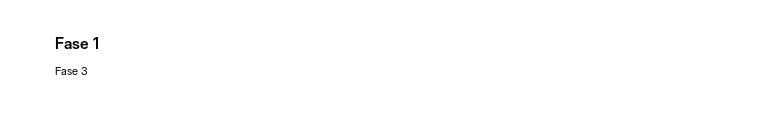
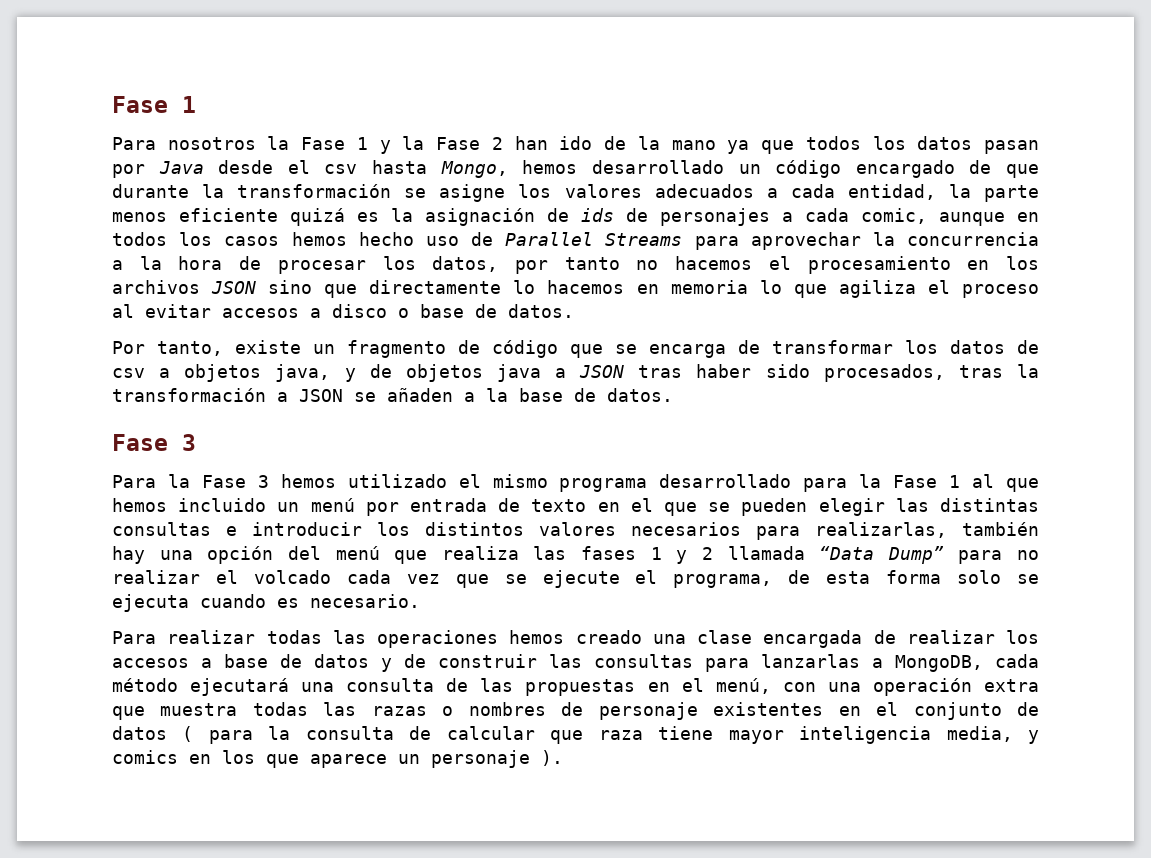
+ Para nosotros la Fase 1 y la Fase 2 han ido de la mano ya que todos los datos pasan por Java desde el csv hasta Mongo, hemos desarrollado un código encargado de que durante la transformación se asigne los valores adecuados a cada entidad, la parte menos eficiente quizá es la asignación de ids de personajes a cada comic, aunque en todos los casos hemos hecho uso de Parallel Streams para aprovechar la concurrencia a la hora de procesar los datos, por tanto no hacemos el procesamiento en los archivos JSON sino que directamente lo hacemos en memoria lo que agiliza el proceso al evitar accesos a disco o base de datos.
+ Por tanto, existe un fragmento de código que se encarga de transformar los datos de csv a objetos java, y de objetos java a JSON tras haber sido procesados, tras la transformación a JSON se añaden a la base de datos.
  Fase 3
+ Para la Fase 3 hemos utilizado el mismo programa desarrollado para la Fase 1 al que hemos incluido un menú por entrada de texto en el que se pueden elegir las distintas consultas e introducir los distintos valores necesarios para realizarlas, también hay una opción del menú que realiza las fases 1 y 2 llamada “Data Dump” para no realizar el volcado cada vez que se ejecute el programa, de esta forma solo se ejecuta cuando es necesario.
+ Para realizar todas las operaciones hemos creado una clase encargada de realizar los accesos a base de datos y de construir las consultas para lanzarlas a MongoDB, cada método ejecutará una consulta de las propuestas en el menú, con una operación extra que muestra todas las razas o nombres de personaje existentes en el conjunto de datos ( para la consulta de calcular que raza tiene mayor inteligencia media, y comics en los que aparece un personaje ).

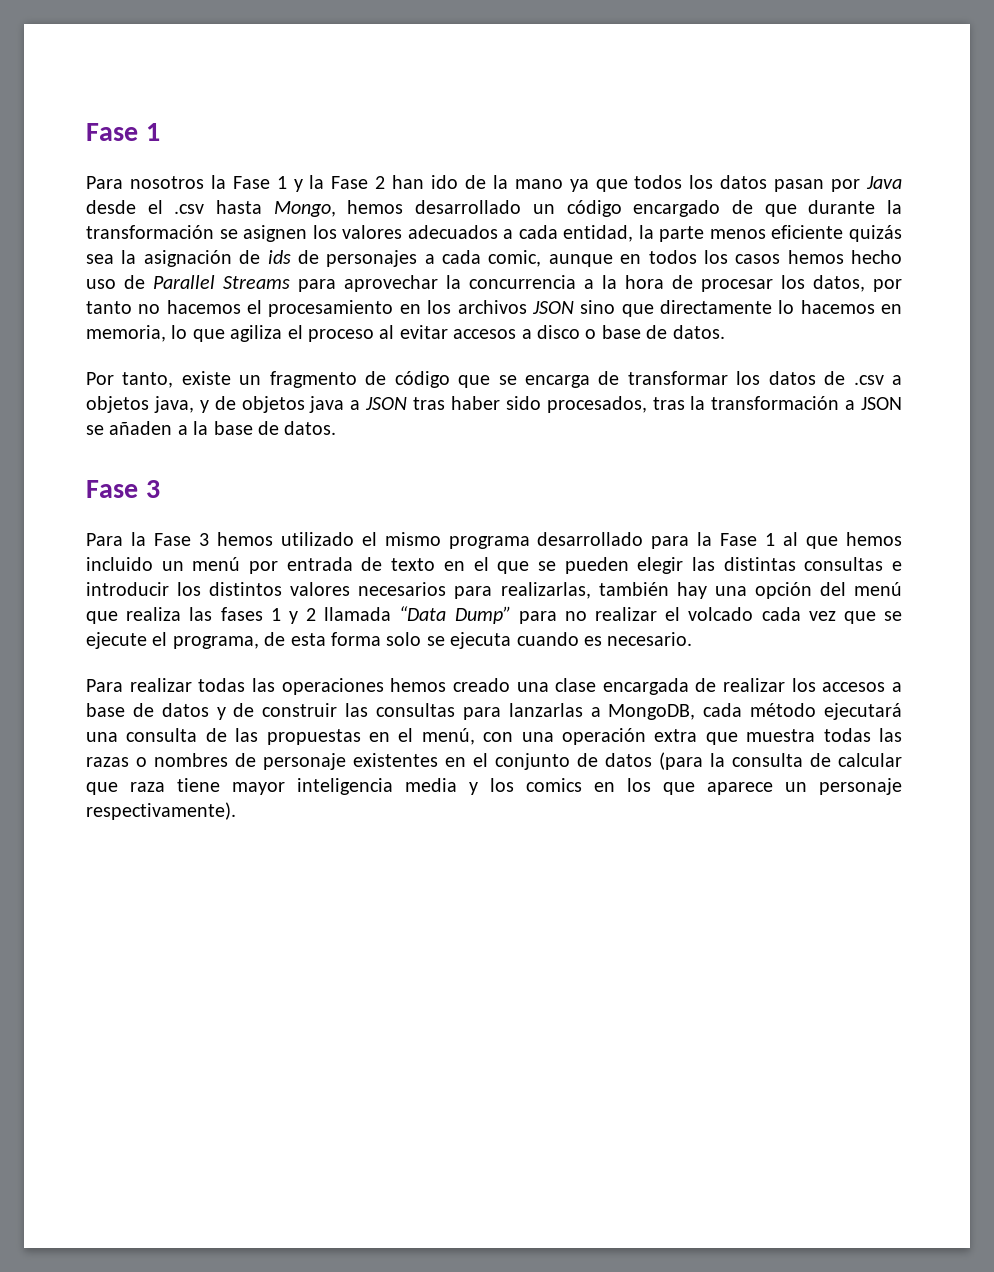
- Para nosotros la Fase 1 y la Fase 2 han ido de la mano ya que todos los datos pasan por Java desde el csv hasta Mongo, hemos desarrollado un código encargado de que durante la transformación se asigne los valores adecuados a cada entidad, la parte menos eficiente quizá es la asignación de ids de personajes a cada comic, aunque en todos los casos hemos hecho uso de Parallel Streams para aprovechar la concurrencia a la hora de procesar los datos, por tanto no hacemos el procesamiento en los archivos JSON sino que directamente lo hacemos en memoria lo que agiliza el proceso al evitar accesos a disco o base de datos.
+ Para nosotros la Fase 1 y la Fase 2 han ido de la mano ya que todos los datos pasan por Java desde el .csv hasta Mongo, hemos desarrollado un código encargado de que durante la transformación se asignen los valores adecuados a cada entidad, la parte menos eficiente quizás sea la asignación de ids de personajes a cada comic, aunque en todos los casos hemos hecho uso de Parallel Streams para aprovechar la concurrencia a la hora de procesar los datos, por tanto no hacemos el procesamiento en los archivos JSON sino que directamente lo hacemos en memoria, lo que agiliza el proceso al evitar accesos a disco o base de datos.
- Por tanto, existe un fragmento de código que se encarga de transformar los datos de csv a objetos java, y de objetos java a JSON tras haber sido procesados, tras la transformación a JSON se añaden a la base de datos.
+ Por tanto, existe un fragmento de código que se encarga de transformar los datos de .csv a objetos java, y de objetos java a JSON tras haber sido procesados, tras la transformación a JSON se añaden a la base de datos.
- Para realizar todas las operaciones hemos creado una clase encargada de realizar los accesos a base de datos y de construir las consultas para lanzarlas a MongoDB, cada método ejecutará una consulta de las propuestas en el menú, con una operación extra que muestra todas las razas o nombres de personaje existentes en el conjunto de datos ( para la consulta de calcular que raza tiene mayor inteligencia media, y comics en los que aparece un personaje ).
+ Para realizar todas las operaciones hemos creado una clase encargada de realizar los accesos a base de datos y de construir las consultas para lanzarlas a MongoDB, cada método ejecutará una consulta de las propuestas en el menú, con una operación extra que muestra todas las razas o nombres de personaje existentes en el conjunto de datos (para la consulta de calcular que raza tiene mayor inteligencia media y los comics en los que aparece un personaje respectivamente).

